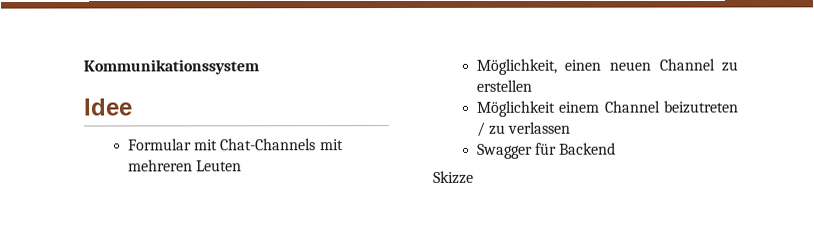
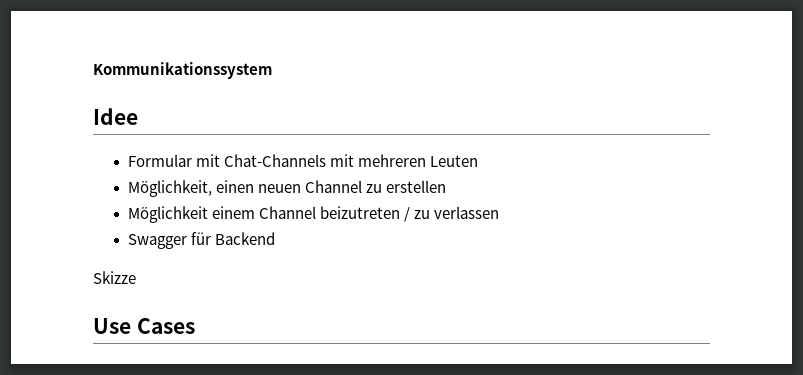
+ Use Cases

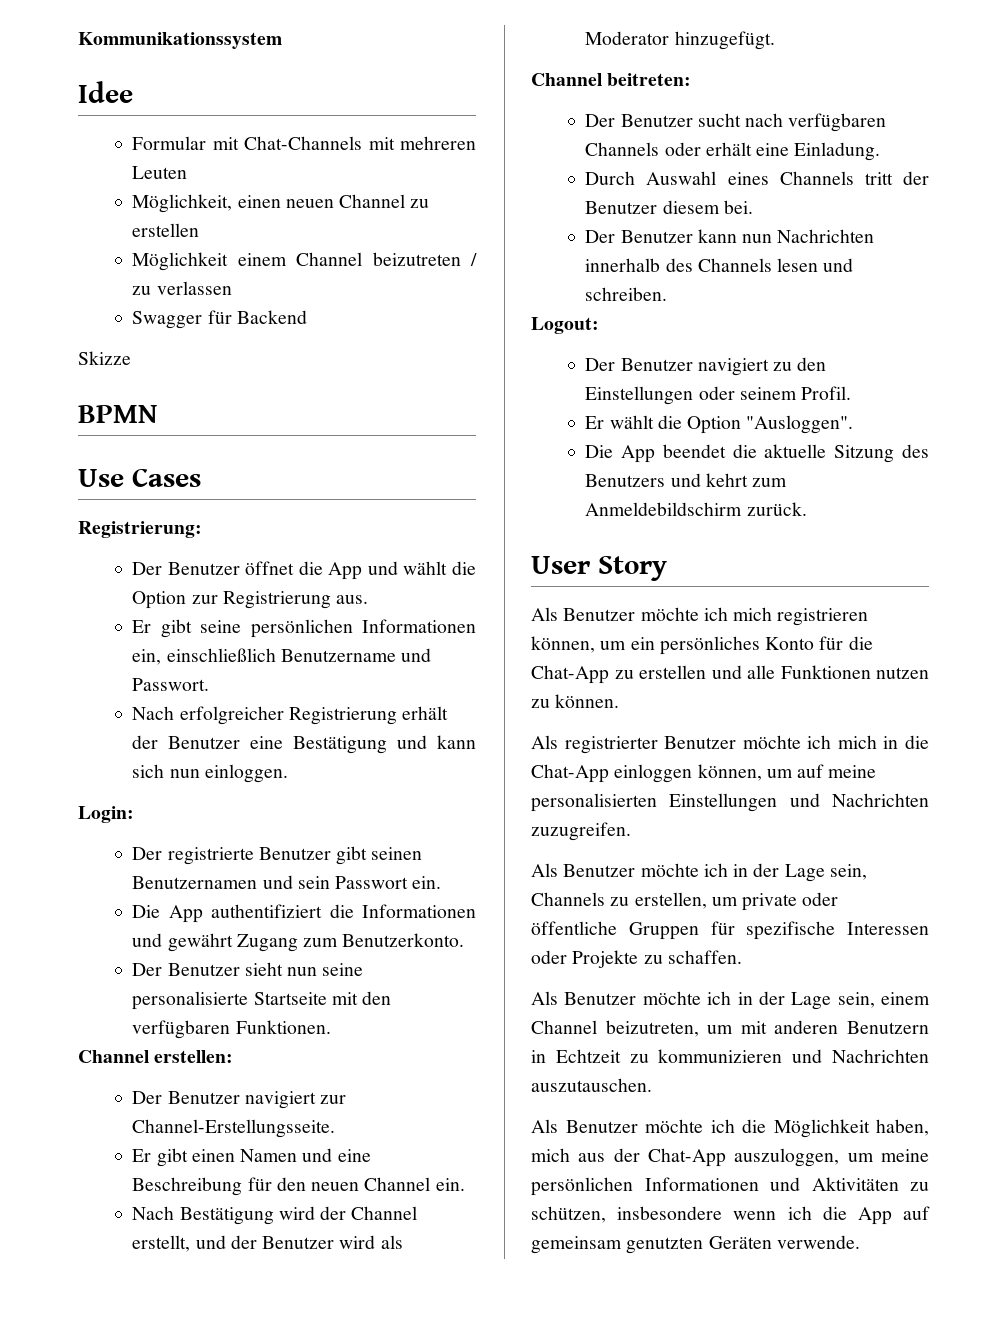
+ BPMN
+ Registrierung:
+ Der Benutzer öffnet die App und wählt die Option zur Registrierung aus.
+ Er gibt seine persönlichen Informationen ein, einschließlich Benutzername und Passwort.
+ Nach erfolgreicher Registrierung erhält der Benutzer eine Bestätigung und kann sich nun einloggen.
+ Login:
+ Der registrierte Benutzer gibt seinen Benutzernamen und sein Passwort ein.
+ Die App authentifiziert die Informationen und gewährt Zugang zum Benutzerkonto.
+ Der Benutzer sieht nun seine personalisierte Startseite mit den verfügbaren Funktionen.
+ Channel erstellen:
+ Der Benutzer navigiert zur Channel-Erstellungsseite.
+ Er gibt einen Namen und eine Beschreibung für den neuen Channel ein.
+ Nach Bestätigung wird der Channel erstellt, und der Benutzer wird als Moderator hinzugefügt.
+ Channel beitreten:
+ Der Benutzer sucht nach verfügbaren Channels oder erhält eine Einladung.
+ Durch Auswahl eines Channels tritt der Benutzer diesem bei.
+ Der Benutzer kann nun Nachrichten innerhalb des Channels lesen und schreiben.
+ Logout:
+ Der Benutzer navigiert zu den Einstellungen oder seinem Profil.
+ Er wählt die Option "Ausloggen".
+ Die App beendet die aktuelle Sitzung des Benutzers und kehrt zum Anmeldebildschirm zurück.
+ User Story
+ Als Benutzer möchte ich mich registrieren können, um ein persönliches Konto für die Chat-App zu erstellen und alle Funktionen nutzen zu können.
+ Als registrierter Benutzer möchte ich mich in die Chat-App einloggen können, um auf meine personalisierten Einstellungen und Nachrichten zuzugreifen.
+ Als Benutzer möchte ich in der Lage sein, Channels zu erstellen, um private oder öffentliche Gruppen für spezifische Interessen oder Projekte zu schaffen.
+ Als Benutzer möchte ich in der Lage sein, einem Channel beizutreten, um mit anderen Benutzern in Echtzeit zu kommunizieren und Nachrichten auszutauschen.
+ Als Benutzer möchte ich die Möglichkeit haben, mich aus der Chat-App auszuloggen, um meine persönlichen Informationen und Aktivitäten zu schützen, insbesondere wenn ich die App auf gemeinsam genutzten Geräten verwende.

